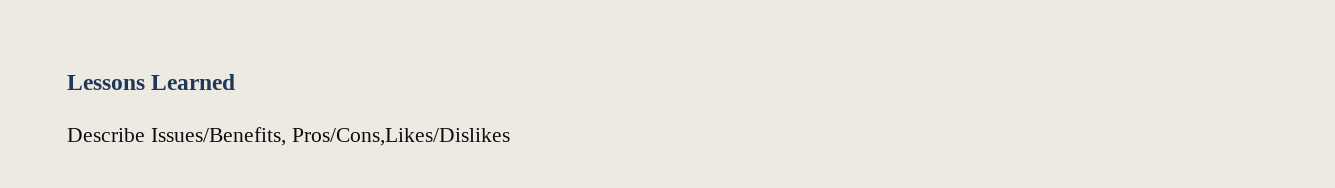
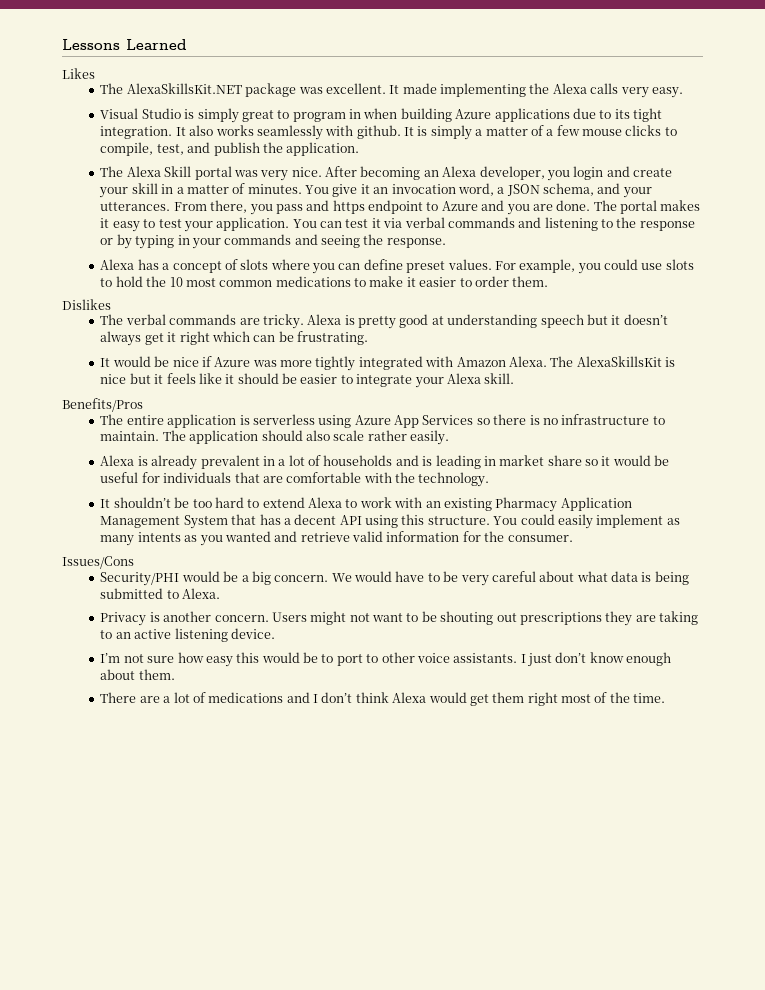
- Describe Issues/Benefits, Pros/Cons,Likes/Dislikes
+ Likes
+ The AlexaSkillsKit.NET package was excellent. It made implementing the Alexa calls very easy.
+ Visual Studio is simply great to program in when building Azure applications due to its tight integration. It also works seamlessly with github. It is simply a matter of a few mouse clicks to compile, test, and publish the application.
+ The Alexa Skill portal was very nice. After becoming an Alexa developer, you login and create your skill in a matter of minutes. You give it an invocation word, a JSON schema, and your utterances. From there, you pass and https endpoint to Azure and you are done. The portal makes it easy to test your application. You can test it via verbal commands and listening to the response or by typing in your commands and seeing the response.
+ Alexa has a concept of slots where you can define preset values. For example, you could use slots to hold the 10 most common medications to make it easier to order them.
+ Dislikes
+ The verbal commands are tricky. Alexa is pretty good at understanding speech but it doesn’t always get it right which can be frustrating.
+ It would be nice if Azure was more tightly integrated with Amazon Alexa. The AlexaSkillsKit is nice but it feels like it should be easier to integrate your Alexa skill.
+ Benefits/Pros
+ The entire application is serverless using Azure App Services so there is no infrastructure to maintain. The application should also scale rather easily.
+ Alexa is already prevalent in a lot of households and is leading in market share so it would be useful for individuals that are comfortable with the technology.
+ It shouldn’t be too hard to extend Alexa to work with an existing Pharmacy Application Management System that has a decent API using this structure. You could easily implement as many intents as you wanted and retrieve valid information for the consumer.
+ Issues/Cons
+ Security/PHI would be a big concern. We would have to be very careful about what data is being submitted to Alexa.
+ Privacy is another concern. Users might not want to be shouting out prescriptions they are taking to an active listening device.
+ I’m not sure how easy this would be to port to other voice assistants. I just don’t know enough about them.
+ There are a lot of medications and I don’t think Alexa would get them right most of the time.

